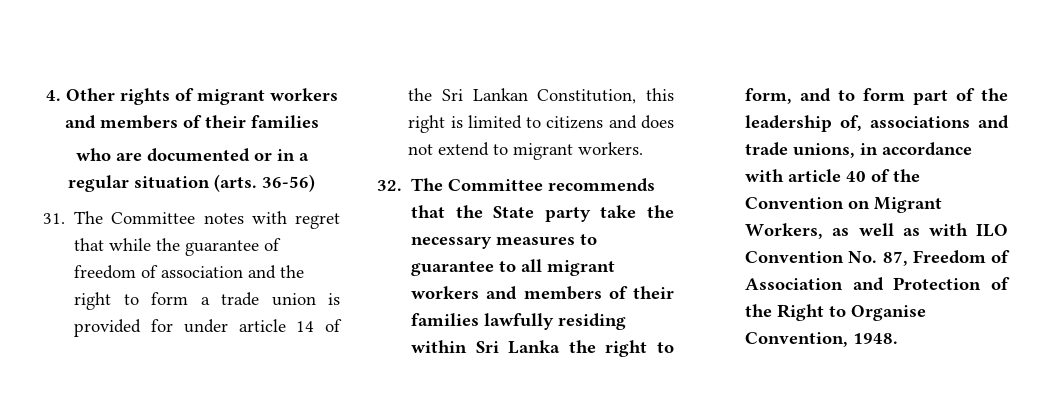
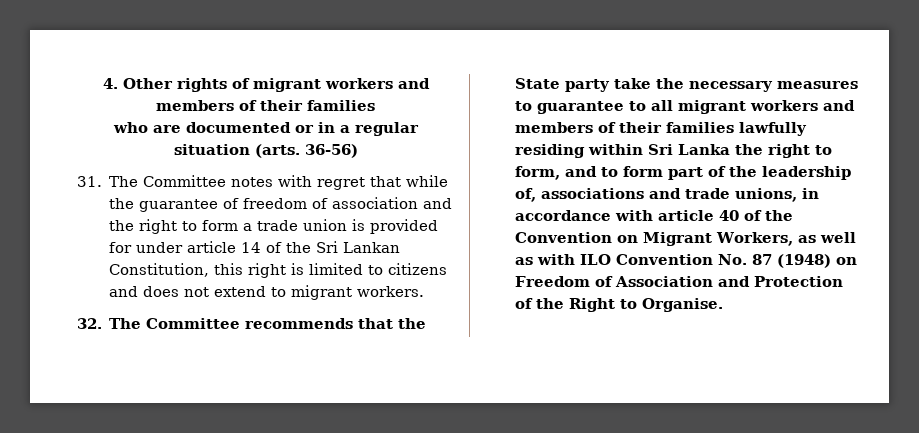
- 32. The Committee recommends that the State party take the necessary measures to guarantee to all migrant workers and members of their families lawfully residing within Sri Lanka the right to form, and to form part of the leadership of, associations and trade unions, in accordance with article 40 of the Convention on Migrant Workers, as well as with ILO Convention No. 87, Freedom of Association and Protection of the Right to Organise Convention, 1948.
+ 32. The Committee recommends that the State party take the necessary measures to guarantee to all migrant workers and members of their families lawfully residing within Sri Lanka the right to form, and to form part of the leadership of, associations and trade unions, in accordance with article 40 of the Convention on Migrant Workers, as well as with ILO Convention No. 87 (1948) on Freedom of Association and Protection of the Right to Organise.

